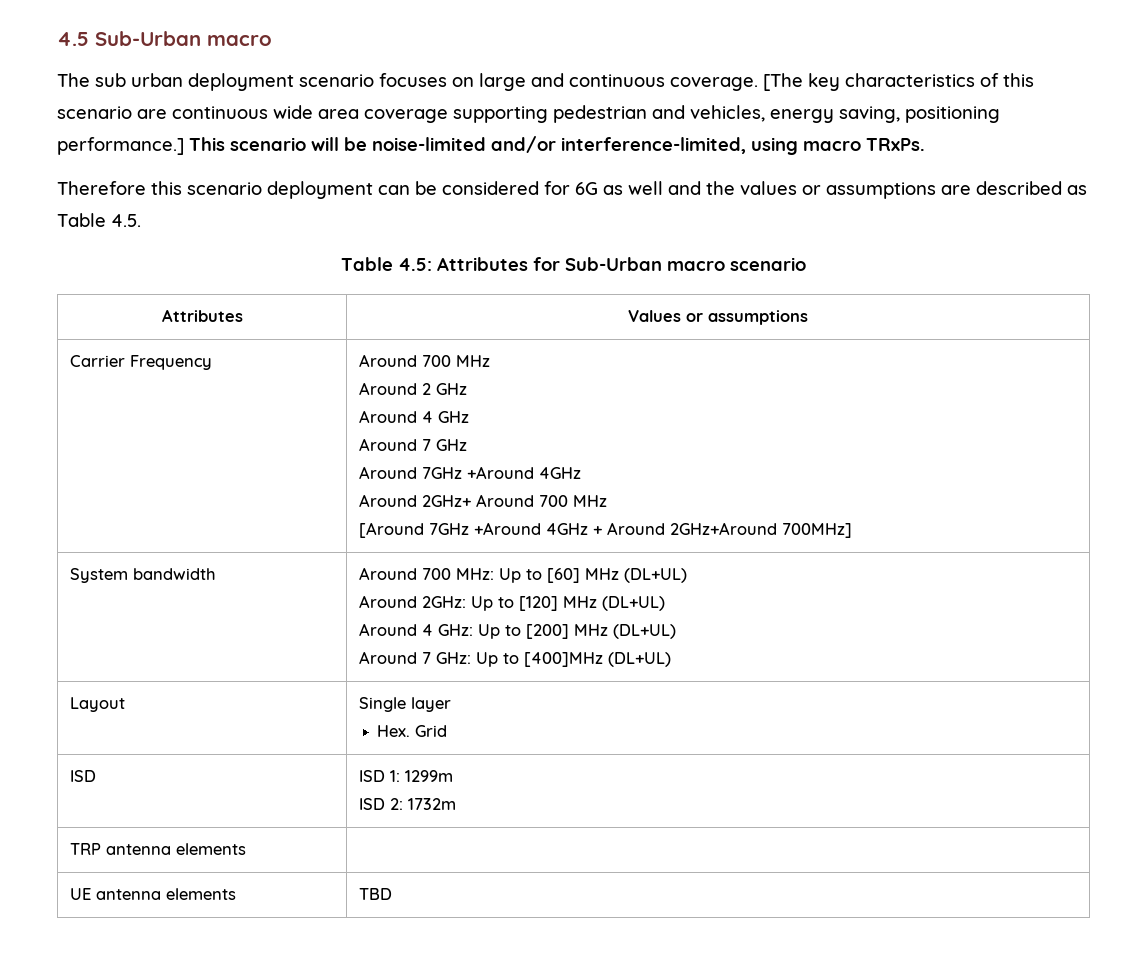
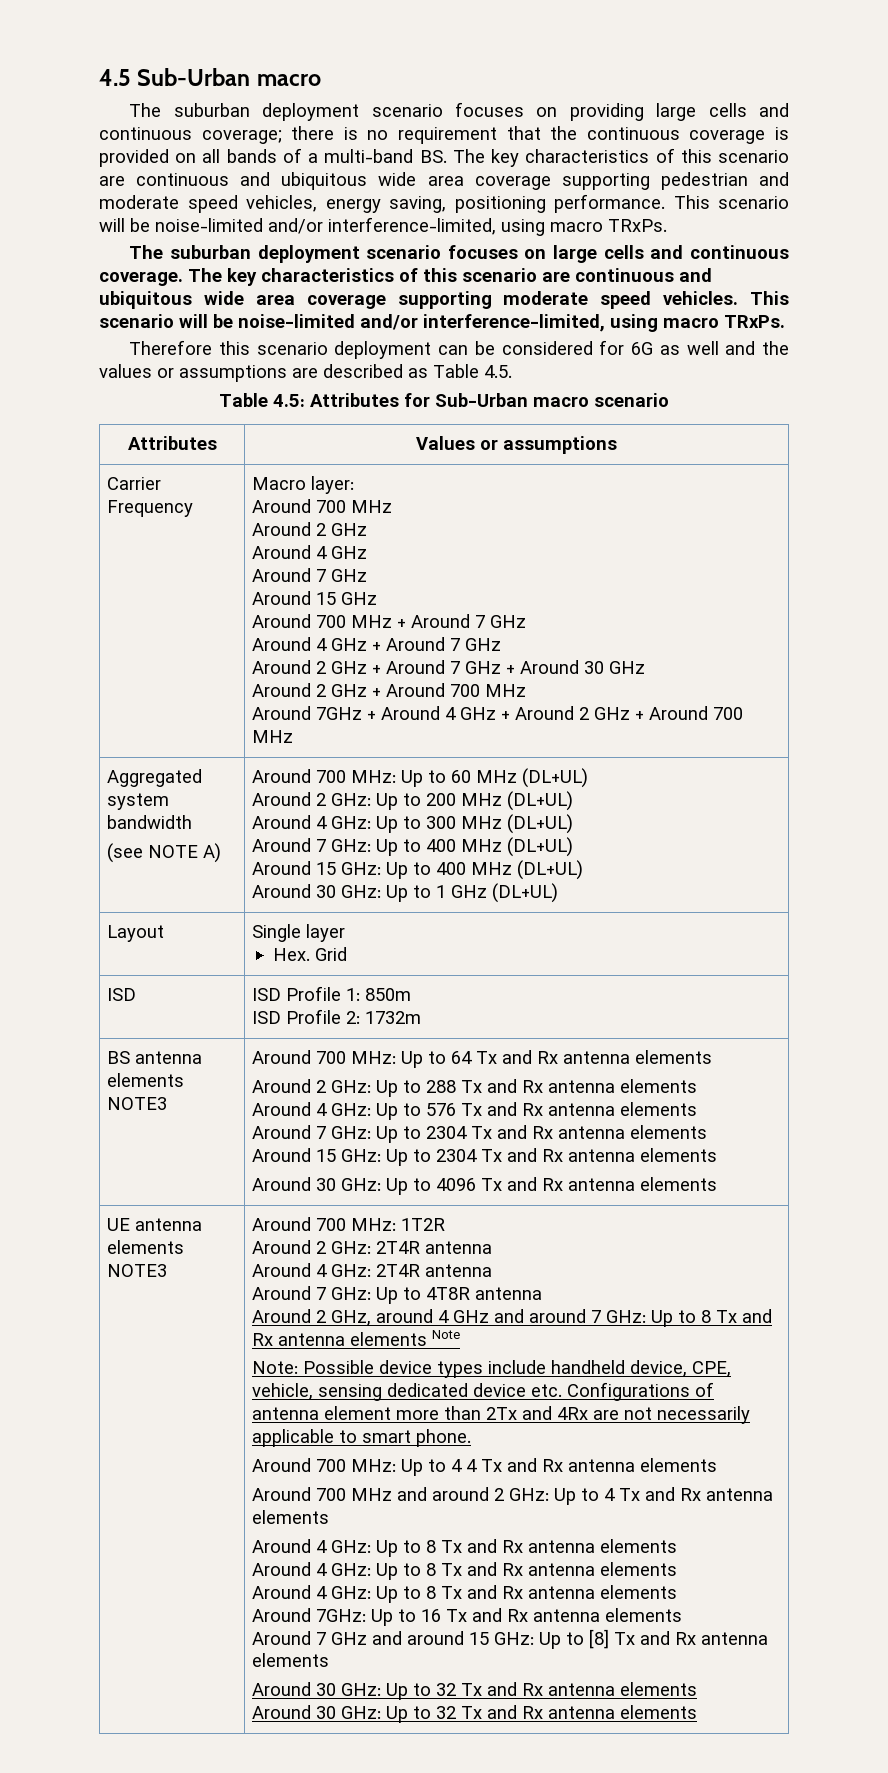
- The sub urban deployment scenario focuses on large and continuous coverage. [The key characteristics of this scenario are continuous wide area coverage supporting pedestrian and vehicles, energy saving, positioning performance.]
+ The suburban deployment scenario focuses on providing large cells and continuous coverage; there is no requirement that the continuous coverage is provided on all bands of a multi-band BS. The key characteristics of this scenario are continuous and ubiquitous wide area coverage supporting pedestrian and moderate speed vehicles, energy saving, positioning performance. This scenario will be noise-limited and/or interference-limited, using macro TRxPs.
+ The suburban deployment scenario focuses on large cells and continuous coverage. The key characteristics of this scenario are continuous and ubiquitous wide area coverage supporting moderate speed vehicles.
+ Macro layer:
- Around 7GHz +Around 4GHz
- Around 2GHz+ Around 700 MHz
- [Around 7GHz +Around 4GHz + Around 2GHz+Around 700MHz]
- System bandwidth | Around 700 MHz: Up to [60] MHz (DL+UL)
- Around 2GHz: Up to [120] MHz (DL+UL)
- Around 4 GHz: Up to [200] MHz (DL+UL)
- Around 7 GHz: Up to [400]MHz (DL+UL)
+ Around 15 GHz
+ Around 700 MHz + Around 7 GHz
+ Around 4 GHz + Around 7 GHz
+ Around 2 GHz + Around 7 GHz + Around 30 GHz
+ Around 2 GHz + Around 700 MHz
+ Around 7GHz + Around 4 GHz + Around 2 GHz + Around 700 MHz
+ Aggregated system bandwidth
+ (see NOTE A) | Around 700 MHz: Up to 60 MHz (DL+UL)
+ Around 2 GHz: Up to 200 MHz (DL+UL)
+ Around 4 GHz: Up to 300 MHz (DL+UL)
+ Around 7 GHz: Up to 400 MHz (DL+UL)
+ Around 15 GHz: Up to 400 MHz (DL+UL)
+ Around 30 GHz: Up to 1 GHz (DL+UL)
- ISD | ISD 1: 1299m
- ISD 2: 1732m
+ ISD | ISD Profile 1: 850m
+ ISD Profile 2: 1732m
- TRP antenna elements |
- UE antenna elements | TBD
+ BS antenna elements NOTE3 | Around 700 MHz: Up to 64 Tx and Rx antenna elements
+ Around 2 GHz: Up to 288 Tx and Rx antenna elements
+ Around 4 GHz: Up to 576 Tx and Rx antenna elements
+ Around 7 GHz: Up to 2304 Tx and Rx antenna elements
+ Around 15 GHz: Up to 2304 Tx and Rx antenna elements
+ Around 30 GHz: Up to 4096 Tx and Rx antenna elements
+ UE antenna elements NOTE3 | Around 700 MHz: 1T2R
+ Around 2 GHz: 2T4R antenna
+ Around 4 GHz: 2T4R antenna
+ Around 7 GHz: Up to 4T8R antenna
+ Around 2 GHz, around 4 GHz and around 7 GHz: Up to 8 Tx and Rx antenna elements Note
+ Note: Possible device types include handheld device, CPE, vehicle, sensing dedicated device etc. Configurations of antenna element more than 2Tx and 4Rx are not necessarily applicable to smart phone.
+ Around 700 MHz: Up to 4 4 Tx and Rx antenna elements
+ Around 700 MHz and around 2 GHz: Up to 4 Tx and Rx antenna elements
+ Around 4 GHz: Up to 8 Tx and Rx antenna elements
+ Around 4 GHz: Up to 8 Tx and Rx antenna elements
+ Around 4 GHz: Up to 8 Tx and Rx antenna elements
+ Around 7GHz: Up to 16 Tx and Rx antenna elements
+ Around 7 GHz and around 15 GHz: Up to [8] Tx and Rx antenna elements
+ Around 30 GHz: Up to 32 Tx and Rx antenna elements
+ Around 30 GHz: Up to 32 Tx and Rx antenna elements

